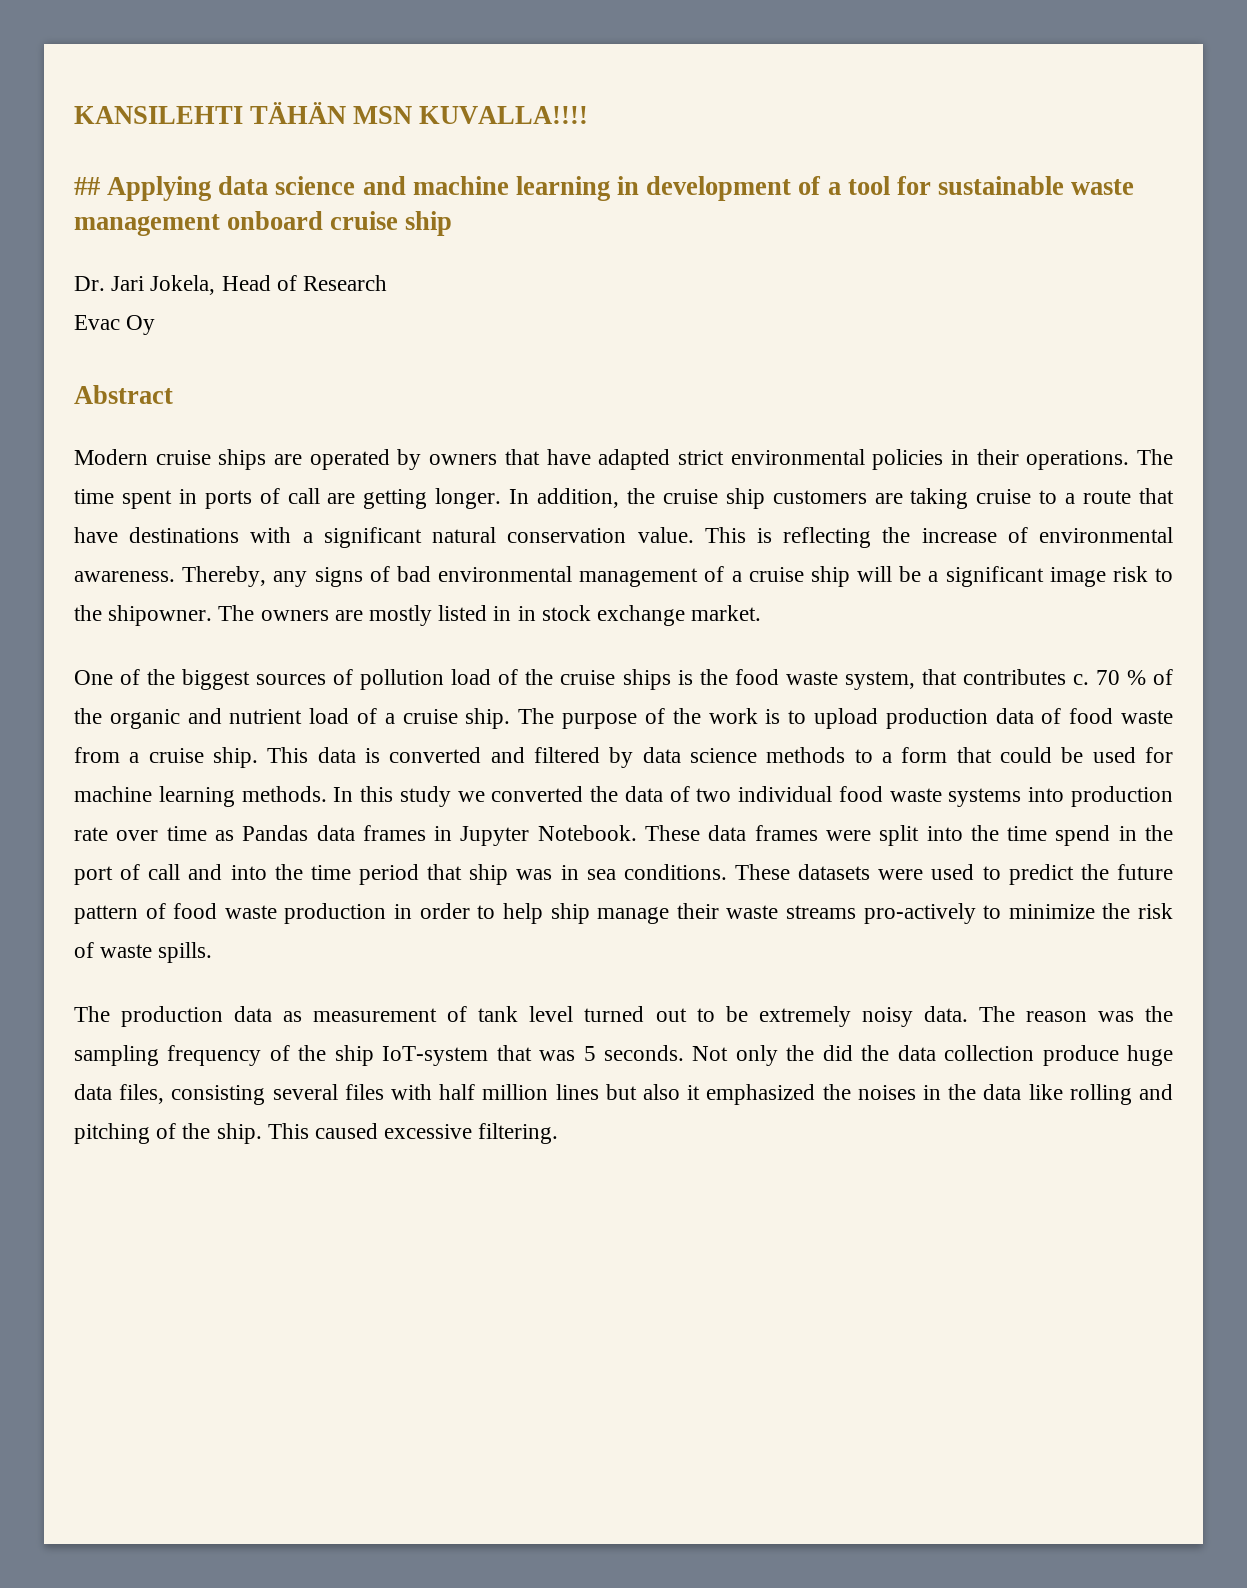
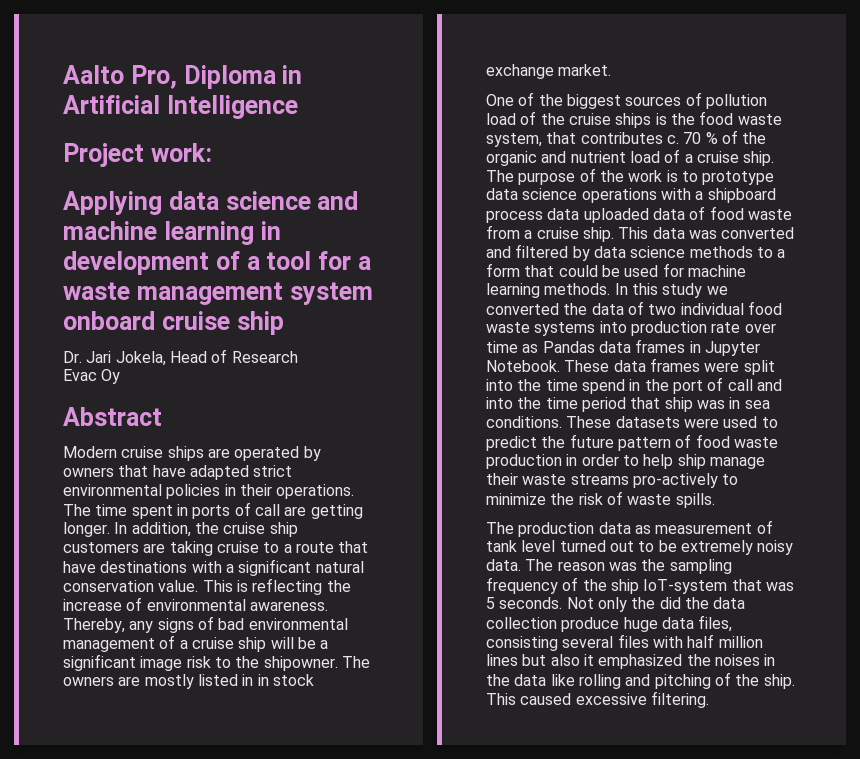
- KANSILEHTI TÄHÄN MSN KUVALLA!!!!
- ## Applying data science and machine learning in development of a tool for sustainable waste management onboard cruise ship
+ Aalto Pro, Diploma in Artificial Intelligence
+ Project work:
+ Applying data science and machine learning in development of a tool for a waste management system onboard cruise ship
- The purpose of the work is to upload production data of food waste from a cruise ship.
+ The purpose of the work is to prototype data science operations with a shipboard process data uploaded data of food waste from a cruise ship.
- This data is converted and filtered by data science methods to a form that could be used for machine learning methods.
+ This data was converted and filtered by data science methods to a form that could be used for machine learning methods.

